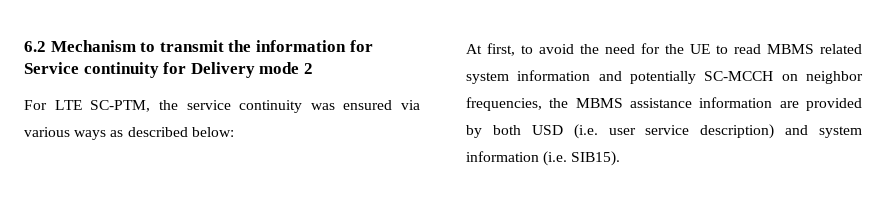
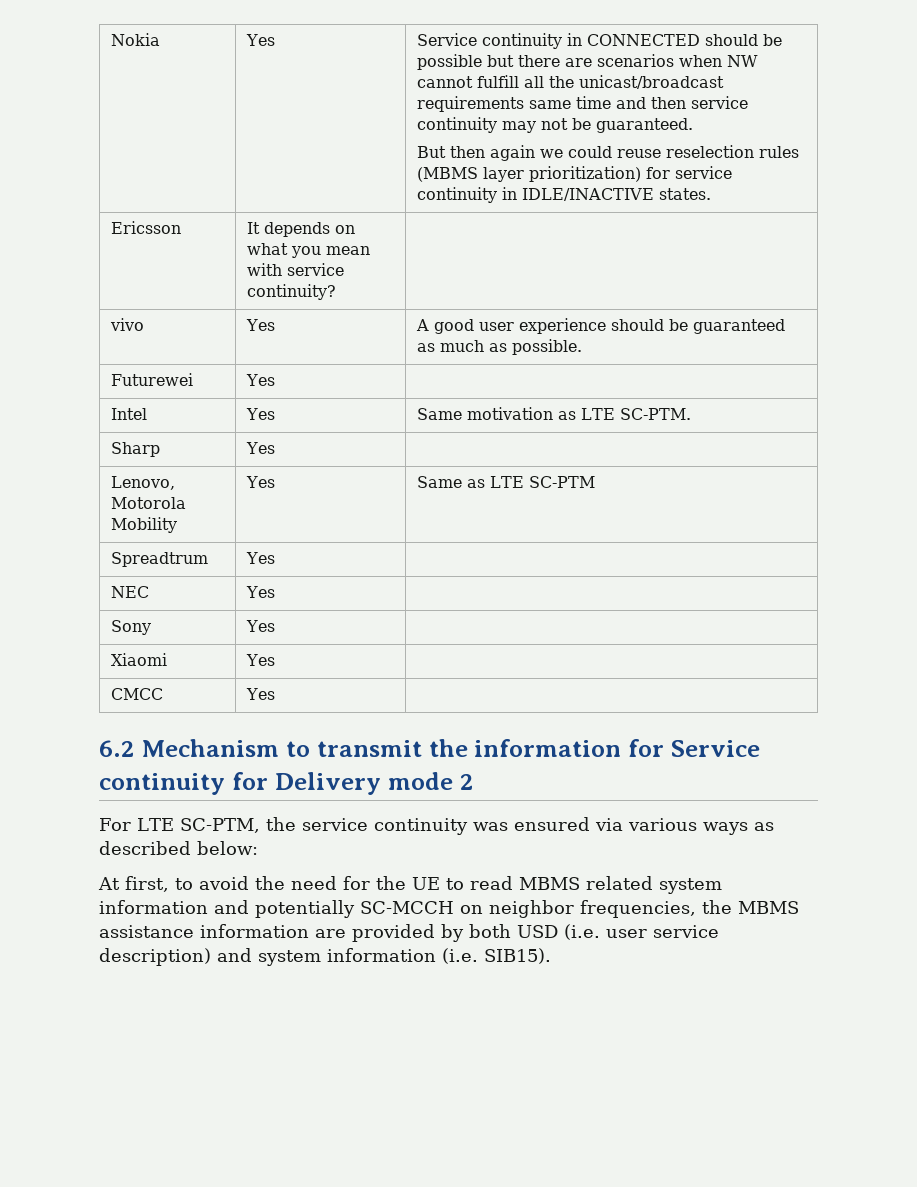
+ Nokia | Yes | Service continuity in CONNECTED should be possible but there are scenarios when NW cannot fulfill all the unicast/broadcast requirements same time and then service continuity may not be guaranteed.
+ But then again we could reuse reselection rules (MBMS layer prioritization) for service continuity in IDLE/INACTIVE states.
+ Ericsson | It depends on what you mean with service continuity? |
+ vivo | Yes | A good user experience should be guaranteed as much as possible.
+ Futurewei | Yes |
+ Intel | Yes | Same motivation as LTE SC-PTM.
+ Sharp | Yes |
+ Lenovo, Motorola Mobility | Yes | Same as LTE SC-PTM
+ Spreadtrum | Yes |
+ NEC | Yes |
+ Sony | Yes |
+ Xiaomi | Yes |
+ CMCC | Yes |

